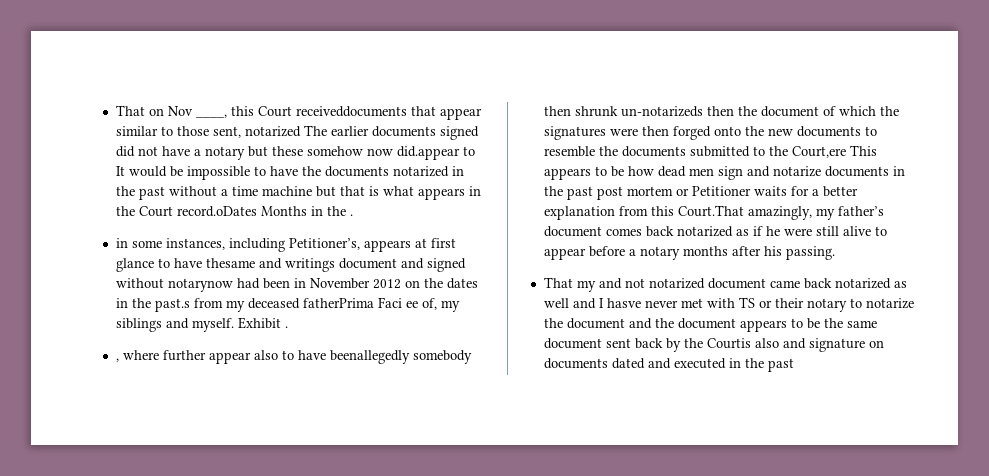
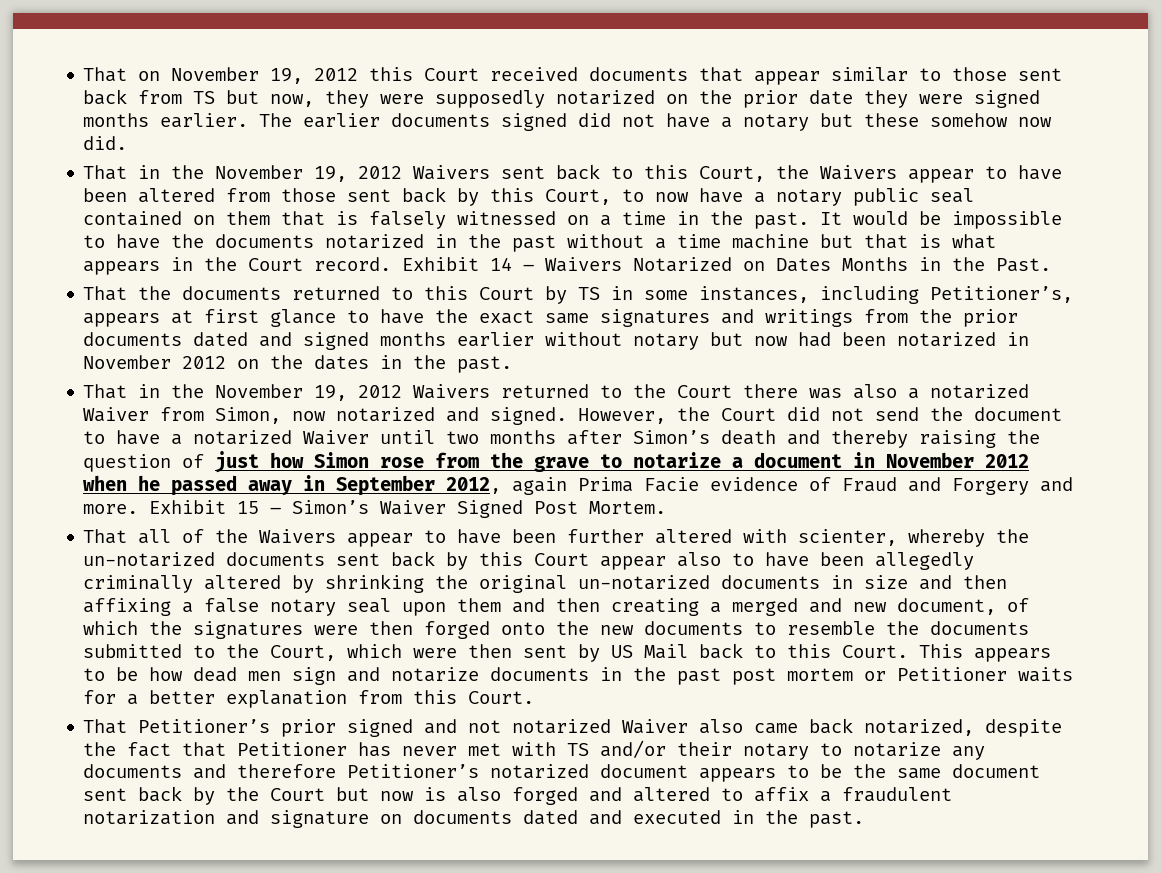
- That on Nov ____, this Court receiveddocuments that appear similar to those sent, notarized The earlier documents signed did not have a notary but these somehow now did.appear to It would be impossible to have the documents notarized in the past without a time machine but that is what appears in the Court record.oDates Months in the .
- in some instances, including Petitioner’s, appears at first glance to have thesame and writings document and signed without notarynow had been in November 2012 on the dates in the past.s from my deceased fatherPrima Faci ee of, my siblings and myself. Exhibit .
- , where further appear also to have beenallegedly somebody then shrunk un-notarizeds then the document of which the signatures were then forged onto the new documents to resemble the documents submitted to the Court,ere This appears to be how dead men sign and notarize documents in the past post mortem or Petitioner waits for a better explanation from this Court.That amazingly, my father’s document comes back notarized as if he were still alive to appear before a notary months after his passing.
- That my and not notarized document came back notarized as well and I hasve never met with TS or their notary to notarize the document and the document appears to be the same document sent back by the Courtis also and signature on documents dated and executed in the past
+ That on November 19, 2012 this Court received documents that appear similar to those sent back from TS but now, they were supposedly notarized on the prior date they were signed months earlier. The earlier documents signed did not have a notary but these somehow now did.
+ That in the November 19, 2012 Waivers sent back to this Court, the Waivers appear to have been altered from those sent back by this Court, to now have a notary public seal contained on them that is falsely witnessed on a time in the past. It would be impossible to have the documents notarized in the past without a time machine but that is what appears in the Court record. Exhibit 14 – Waivers Notarized on Dates Months in the Past.
+ That the documents returned to this Court by TS in some instances, including Petitioner’s, appears at first glance to have the exact same signatures and writings from the prior documents dated and signed months earlier without notary but now had been notarized in November 2012 on the dates in the past.
+ That in the November 19, 2012 Waivers returned to the Court there was also a notarized Waiver from Simon, now notarized and signed. However, the Court did not send the document to have a notarized Waiver until two months after Simon’s death and thereby raising the question of just how Simon rose from the grave to notarize a document in November 2012 when he passed away in September 2012, again Prima Facie evidence of Fraud and Forgery and more. Exhibit 15 – Simon’s Waiver Signed Post Mortem.
+ That all of the Waivers appear to have been further altered with scienter, whereby the un-notarized documents sent back by this Court appear also to have been allegedly criminally altered by shrinking the original un-notarized documents in size and then affixing a false notary seal upon them and then creating a merged and new document, of which the signatures were then forged onto the new documents to resemble the documents submitted to the Court, which were then sent by US Mail back to this Court. This appears to be how dead men sign and notarize documents in the past post mortem or Petitioner waits for a better explanation from this Court.
+ That Petitioner’s prior signed and not notarized Waiver also came back notarized, despite the fact that Petitioner has never met with TS and/or their notary to notarize any documents and therefore Petitioner’s notarized document appears to be the same document sent back by the Court but now is also forged and altered to affix a fraudulent notarization and signature on documents dated and executed in the past.

